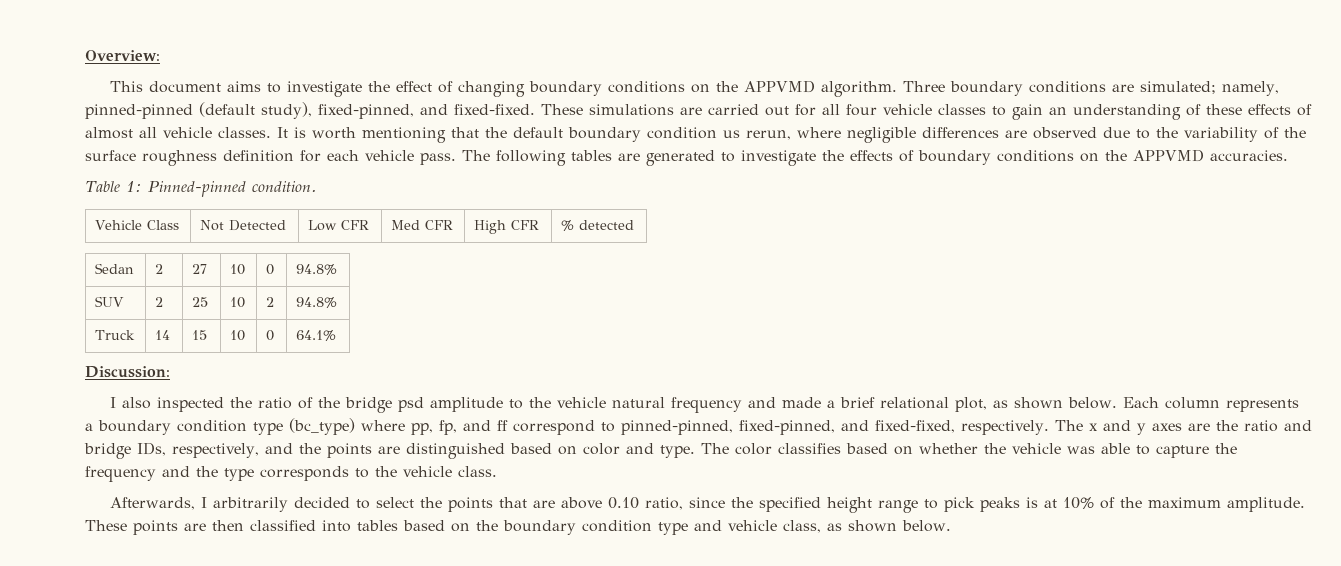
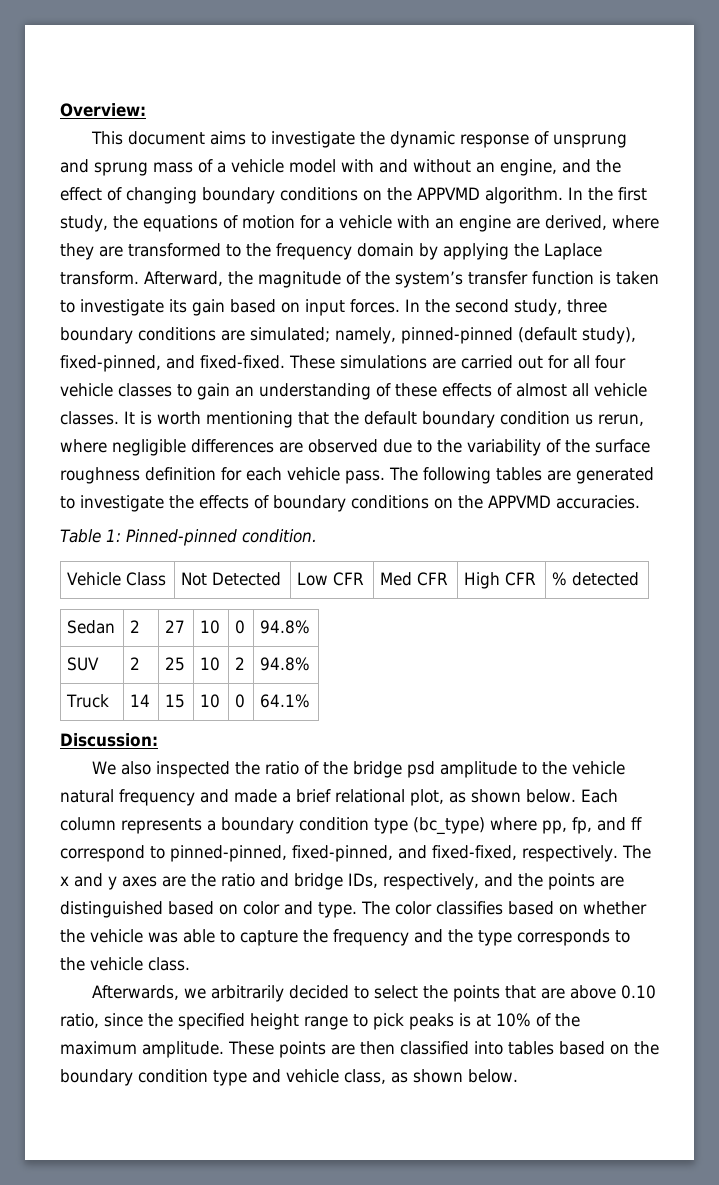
- This document aims to investigate the effect of changing boundary conditions on the APPVMD algorithm.
+ This document aims to investigate the dynamic response of unsprung and sprung mass of a vehicle model with and without an engine, and the effect of changing boundary conditions on the APPVMD algorithm.
- Three boundary conditions are simulated; namely, pinned-pinned (default study), fixed-pinned, and fixed-fixed.
+ In the first study, the equations of motion for a vehicle with an engine are derived, where they are transformed to the frequency domain by applying the Laplace transform. Afterward, the magnitude of the system’s transfer function is taken to investigate its gain based on input forces. In the second study, three boundary conditions are simulated; namely, pinned-pinned (default study), fixed-pinned, and fixed-fixed.
- I also inspected the ratio of the bridge psd amplitude to the vehicle natural frequency and made a brief relational plot, as shown below.
+ We also inspected the ratio of the bridge psd amplitude to the vehicle natural frequency and made a brief relational plot, as shown below.
- Afterwards, I arbitrarily decided to select the points that are above 0.10 ratio, since the specified height range to pick peaks is at 10% of the maximum amplitude.
+ Afterwards, we arbitrarily decided to select the points that are above 0.10 ratio, since the specified height range to pick peaks is at 10% of the maximum amplitude.

